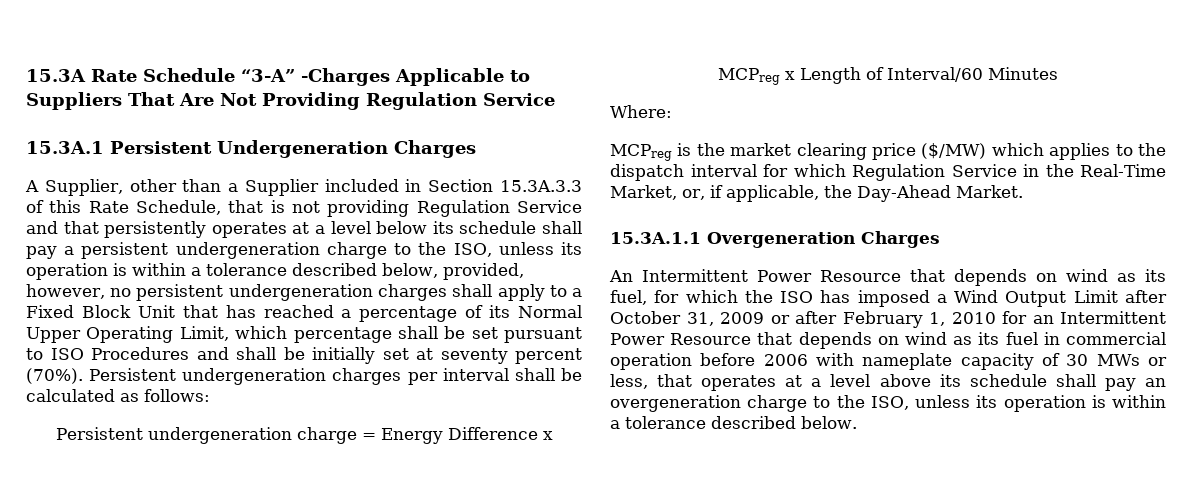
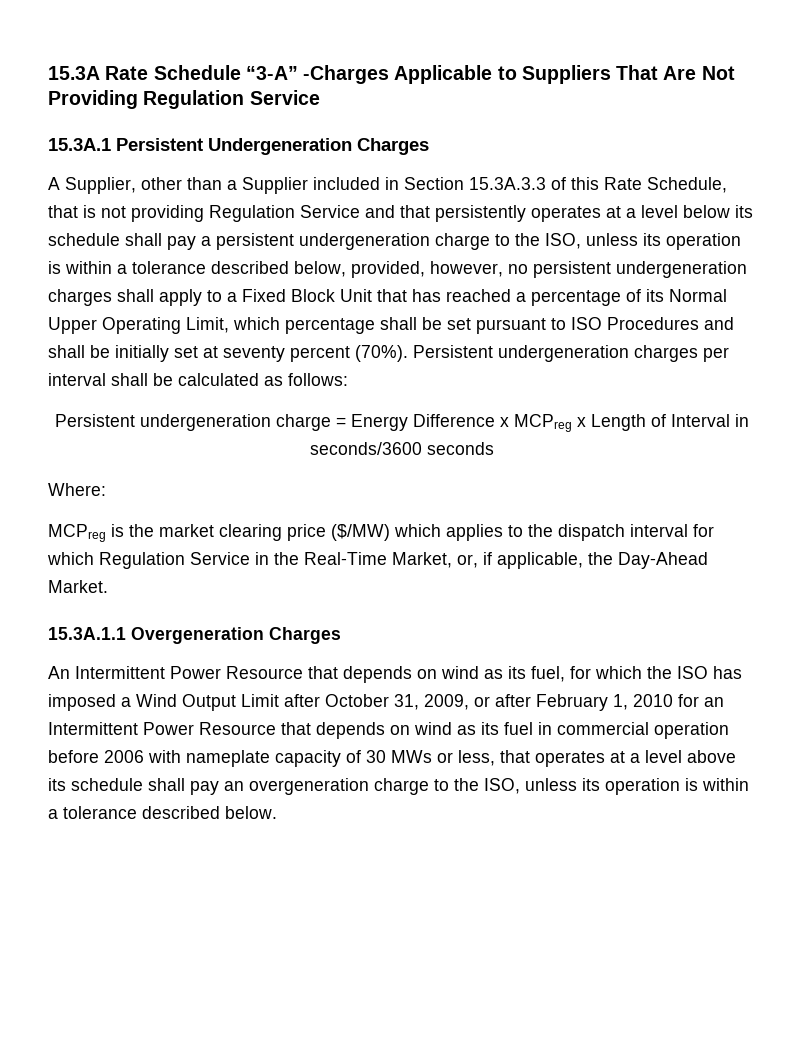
- Persistent undergeneration charge = Energy Difference x MCPreg x Length of Interval/60 Minutes
+ Persistent undergeneration charge = Energy Difference x MCPreg x Length of Interval in seconds/3600 seconds
- An Intermittent Power Resource that depends on wind as its fuel, for which the ISO has imposed a Wind Output Limit after October 31, 2009 or after February 1, 2010 for an Intermittent Power Resource that depends on wind as its fuel in commercial operation before 2006 with nameplate capacity of 30 MWs or less, that operates at a level above its schedule shall pay an overgeneration charge to the ISO, unless its operation is within a tolerance described below.
+ An Intermittent Power Resource that depends on wind as its fuel, for which the ISO has imposed a Wind Output Limit after October 31, 2009, or after February 1, 2010 for an Intermittent Power Resource that depends on wind as its fuel in commercial operation before 2006 with nameplate capacity of 30 MWs or less, that operates at a level above its schedule shall pay an overgeneration charge to the ISO, unless its operation is within a tolerance described below.

